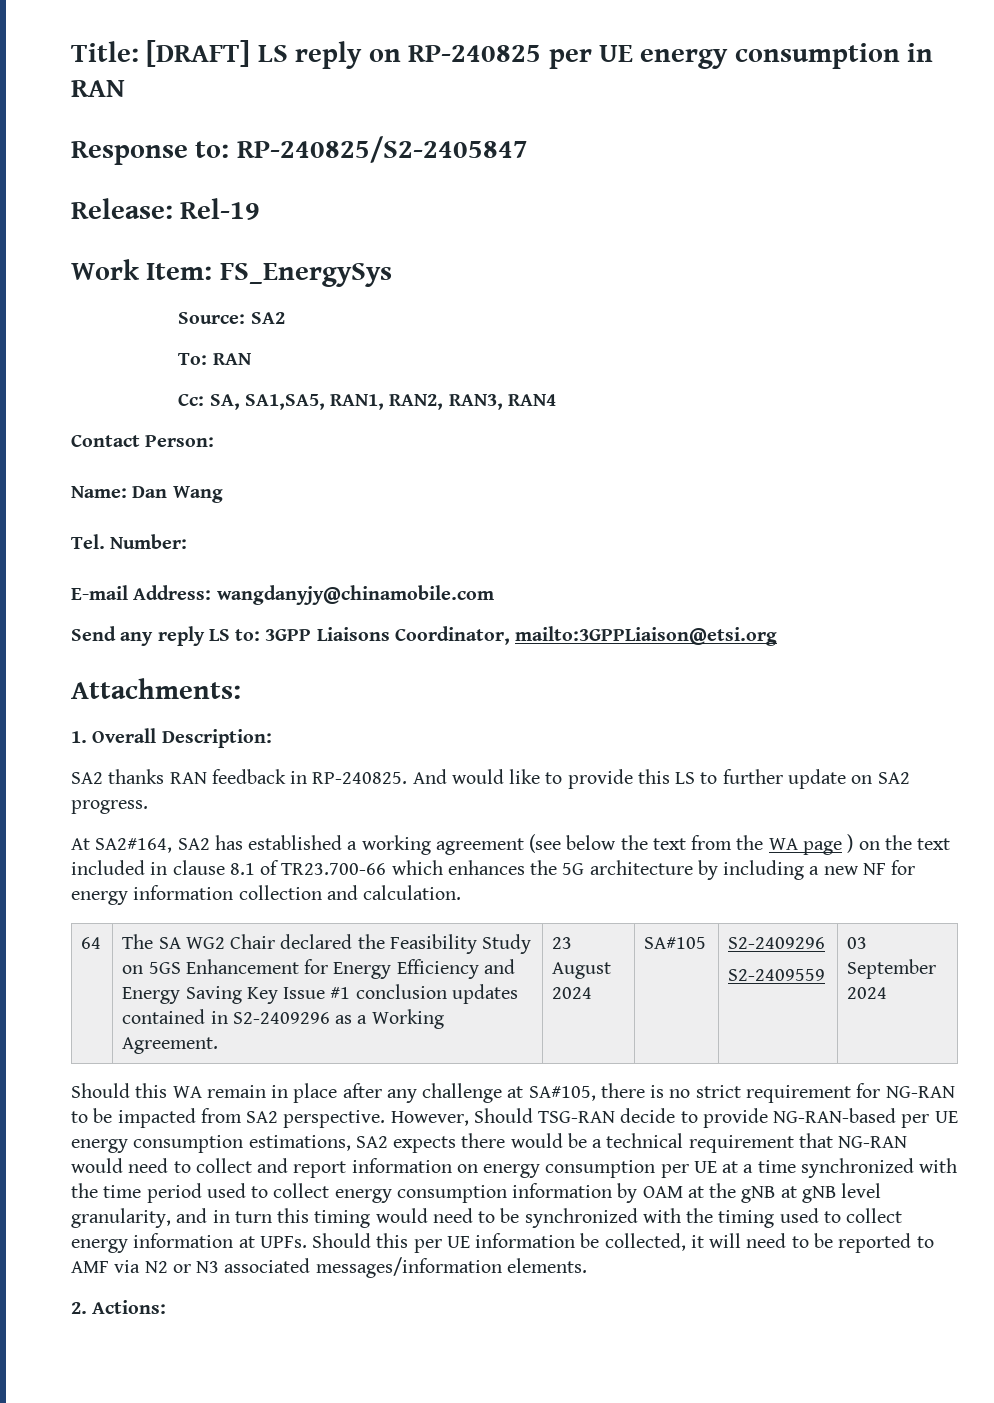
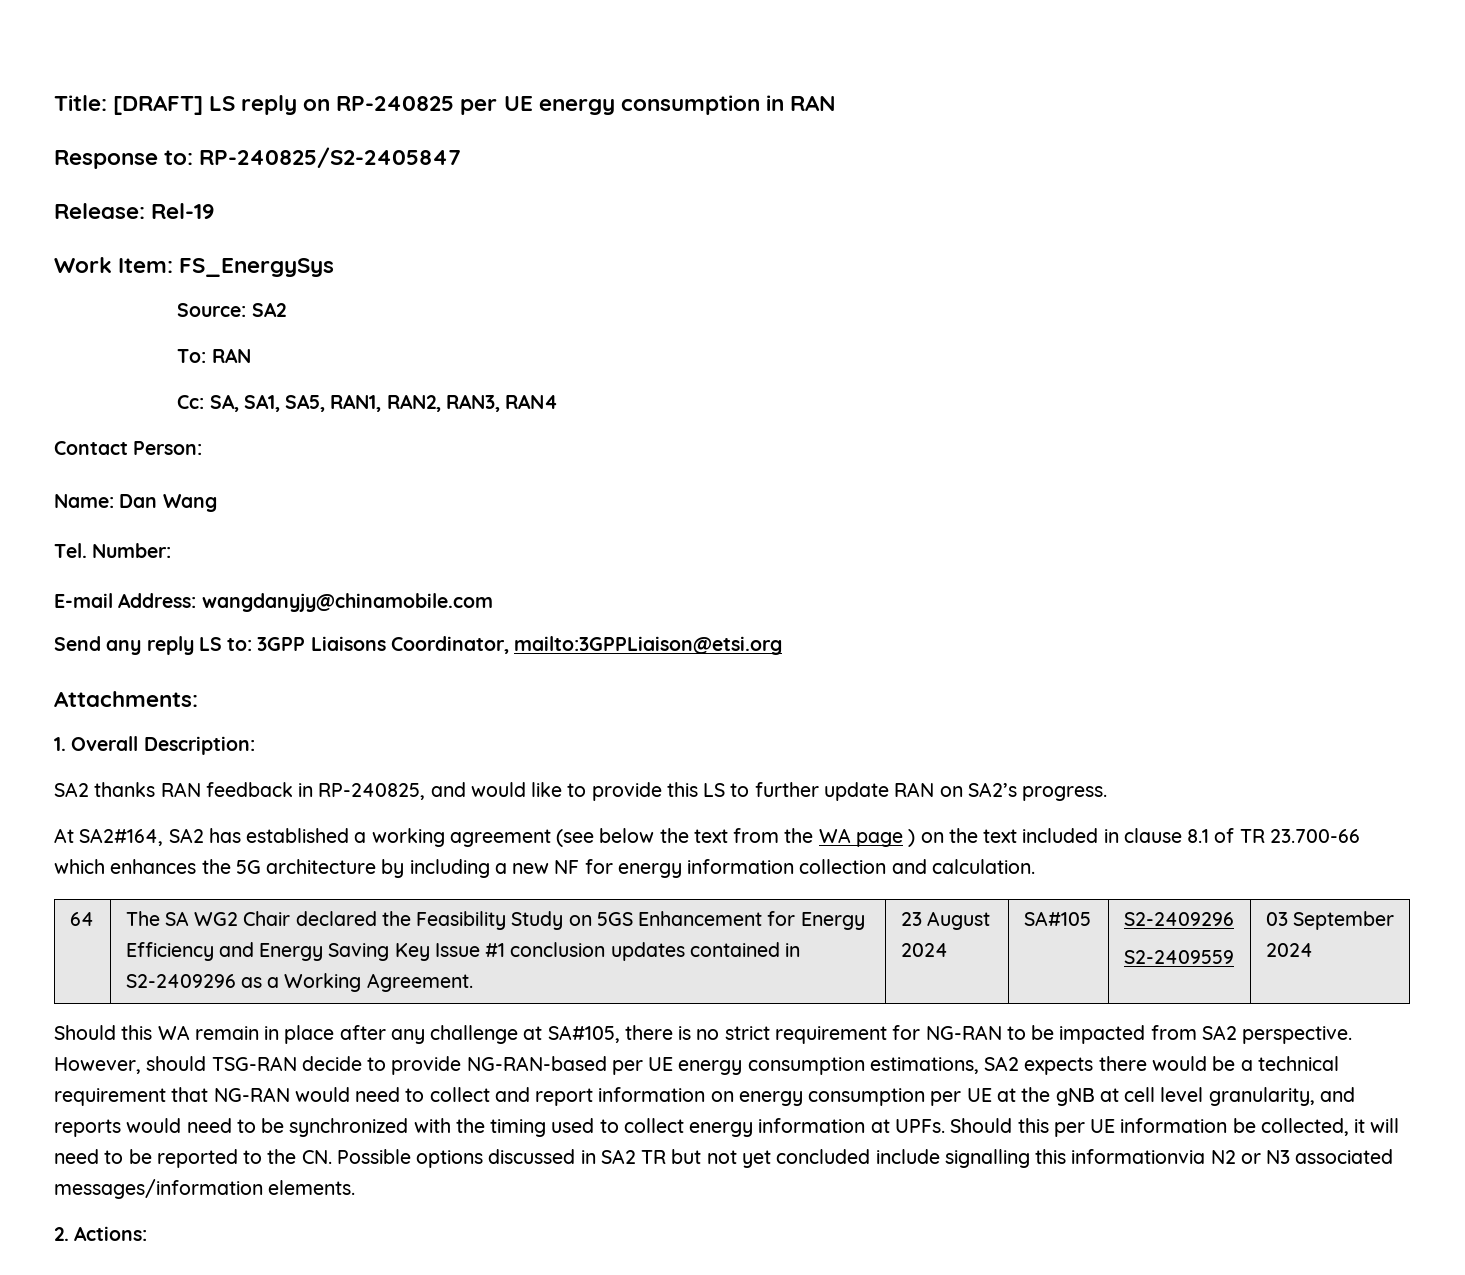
- Cc: SA, SA1,SA5, RAN1, RAN2, RAN3, RAN4
+ Cc: SA, SA1, SA5, RAN1, RAN2, RAN3, RAN4
- SA2 thanks RAN feedback in RP-240825. And would like to provide this LS to further update on SA2 progress.
+ SA2 thanks RAN feedback in RP-240825, and would like to provide this LS to further update RAN on SA2’s progress.
- At SA2#164, SA2 has established a working agreement (see below the text from the WA page ) on the text included in clause 8.1 of TR23.700-66 which enhances the 5G architecture by including a new NF for energy information collection and calculation.
+ At SA2#164, SA2 has established a working agreement (see below the text from the WA page ) on the text included in clause 8.1 of TR 23.700-66 which enhances the 5G architecture by including a new NF for energy information collection and calculation.
- However, Should TSG-RAN decide to provide NG-RAN-based per UE energy consumption estimations, SA2 expects there would be a technical requirement that NG-RAN would need to collect and report information on energy consumption per UE at a time synchronized with the time period used to collect energy consumption information by OAM at the gNB at gNB level granularity, and in turn this timing would need to be synchronized with the timing used to collect energy information at UPFs.
+ However, should TSG-RAN decide to provide NG-RAN-based per UE energy consumption estimations, SA2 expects there would be a technical requirement that NG-RAN would need to collect and report information on energy consumption per UE at the gNB at cell level granularity, and reports would need to be synchronized with the timing used to collect energy information at UPFs.
- Should this per UE information be collected, it will need to be reported to AMF via N2 or N3 associated messages/information elements.
+ Should this per UE information be collected, it will need to be reported to the CN. Possible options discussed in SA2 TR but not yet concluded include signalling this informationvia N2 or N3 associated messages/information elements.

